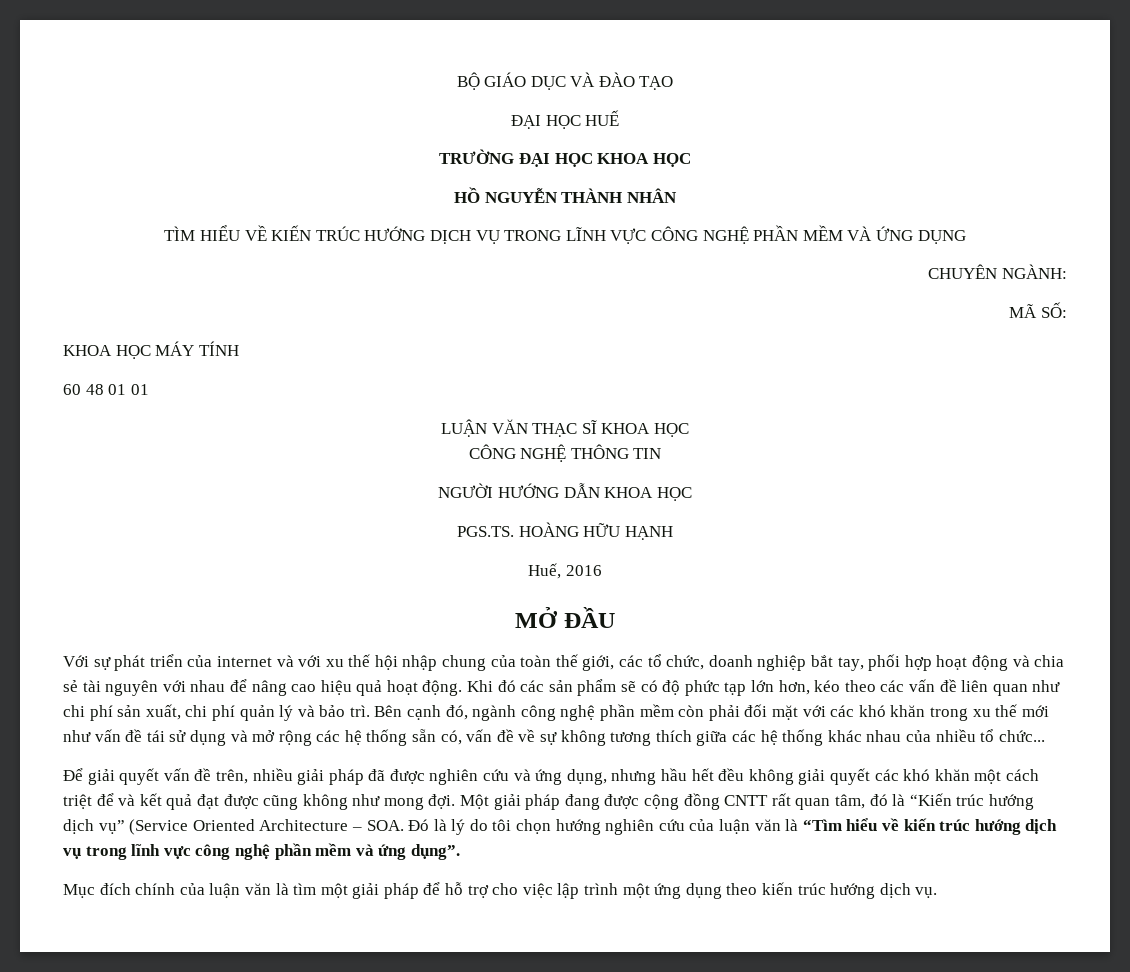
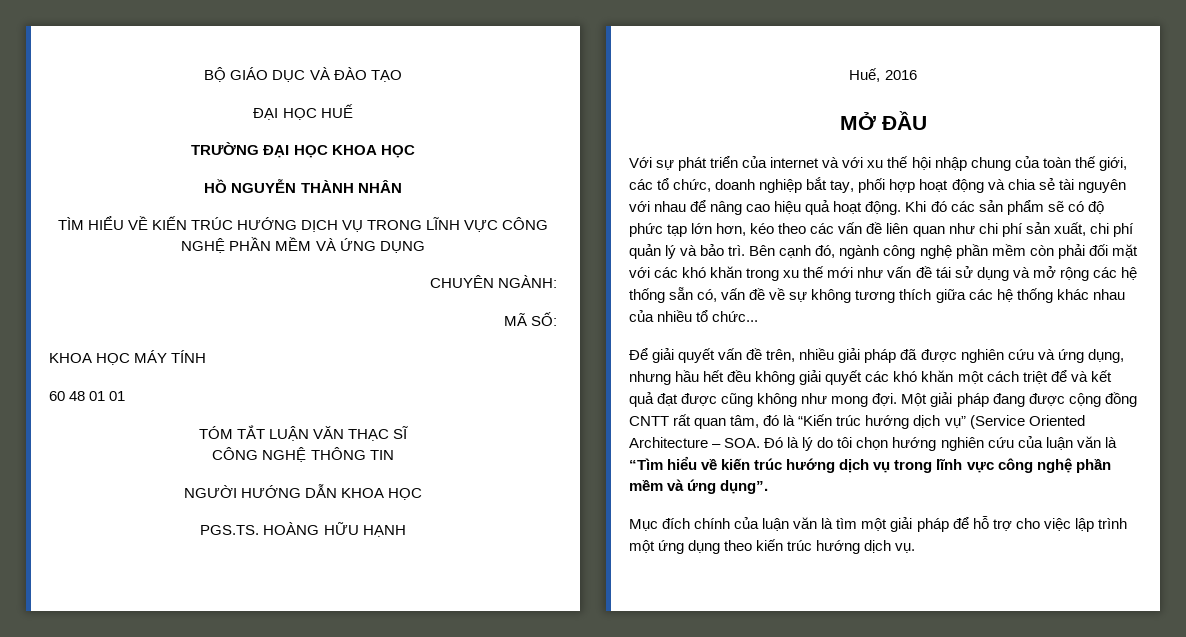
- LUẬN VĂN THẠC SĨ KHOA HỌC
+ TÓM TẮT LUẬN VĂN THẠC SĨ

